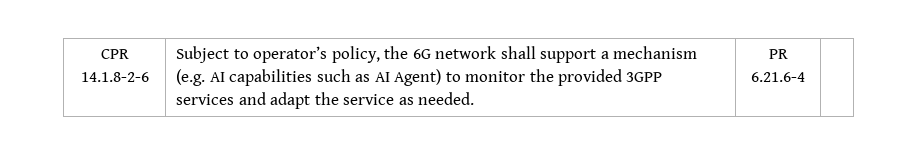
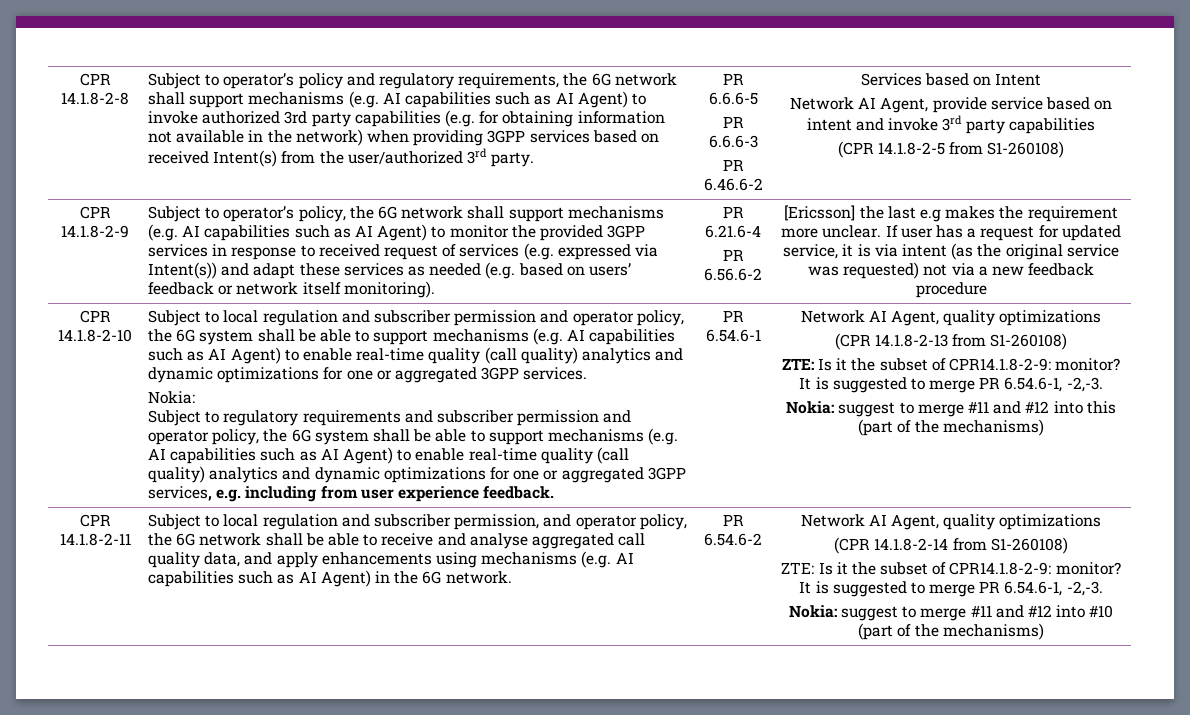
- CPR 14.1.8-2-6
+ CPR 14.1.8-2-8 | Subject to operator’s policy and regulatory requirements, the 6G network shall support mechanisms (e.g. AI capabilities such as AI Agent) to invoke authorized 3rd party capabilities (e.g. for obtaining information not available in the network) when providing 3GPP services based on received Intent(s) from the user/authorized 3rd party. | PR 6.6.6-5
+ PR 6.6.6-3
+ PR 6.46.6-2 | Services based on Intent
+ Network AI Agent, provide service based on intent and invoke 3rd party capabilities
+ (CPR 14.1.8-2-5 from S1-260108)
+ CPR 14.1.8-2-9
- Subject to operator’s policy, the 6G network shall support a mechanism (e.g. AI capabilities such as AI Agent) to monitor the provided 3GPP services and adapt the service as needed. | PR 6.21.6-4
+ Subject to operator’s policy, the 6G network shall support mechanisms (e.g. AI capabilities such as AI Agent) to monitor the provided 3GPP services in response to received request of services (e.g. expressed via Intent(s)) and adapt these services as needed (e.g. based on users’ feedback or network itself monitoring). | PR 6.21.6-4
+ PR 6.56.6-2 | [Ericsson] the last e.g makes the requirement more unclear. If user has a request for updated service, it is via intent (as the original service was requested) not via a new feedback procedure
+ CPR 14.1.8-2-10 | Subject to local regulation and subscriber permission and operator policy, the 6G system shall be able to support mechanisms (e.g. AI capabilities such as AI Agent) to enable real-time quality (call quality) analytics and dynamic optimizations for one or aggregated 3GPP services.
+ Nokia:
+ Subject to regulatory requirements and subscriber permission and operator policy, the 6G system shall be able to support mechanisms (e.g. AI capabilities such as AI Agent) to enable real-time quality (call quality) analytics and dynamic optimizations for one or aggregated 3GPP services, e.g. including from user experience feedback. | PR 6.54.6-1 | Network AI Agent, quality optimizations
+ (CPR 14.1.8-2-13 from S1-260108)
+ ZTE: Is it the subset of CPR14.1.8-2-9: monitor? It is suggested to merge PR 6.54.6-1, -2,-3.
+ Nokia: suggest to merge #11 and #12 into this (part of the mechanisms)
+ CPR 14.1.8-2-11 | Subject to local regulation and subscriber permission, and operator policy, the 6G network shall be able to receive and analyse aggregated call quality data, and apply enhancements using mechanisms (e.g. AI capabilities such as AI Agent) in the 6G network. | PR 6.54.6-2 | Network AI Agent, quality optimizations
+ (CPR 14.1.8-2-14 from S1-260108)
+ ZTE: Is it the subset of CPR14.1.8-2-9: monitor? It is suggested to merge PR 6.54.6-1, -2,-3.
+ Nokia: suggest to merge #11 and #12 into #10 (part of the mechanisms)

